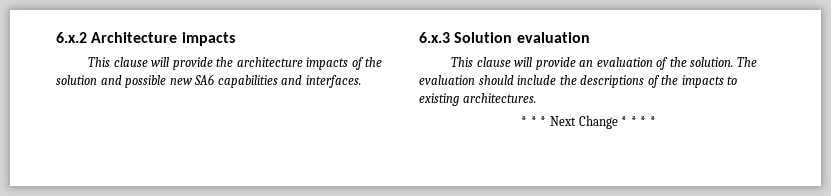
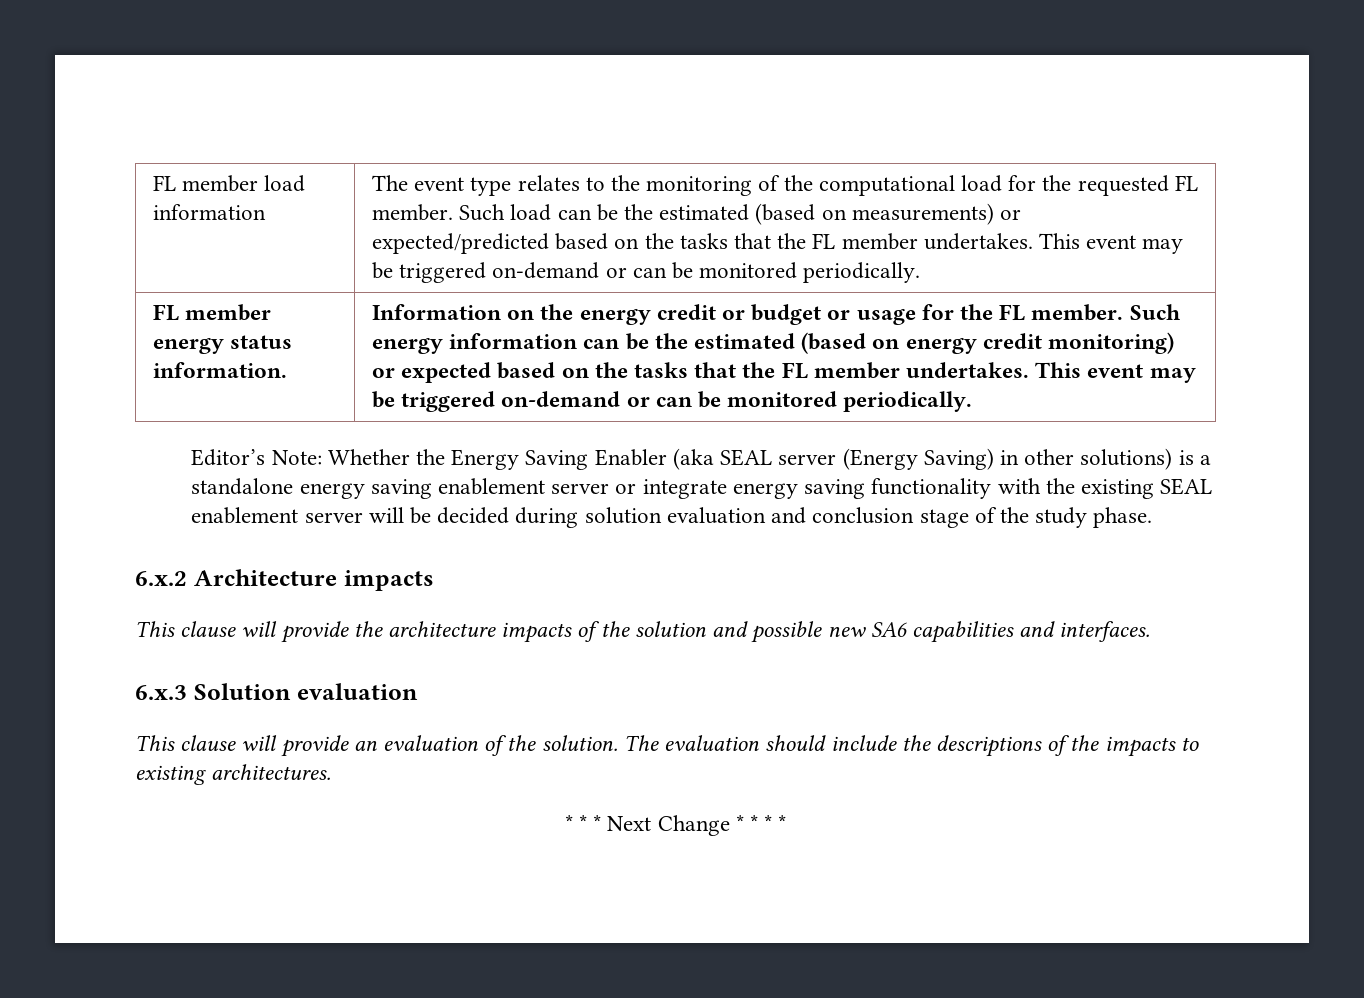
+ FL member load information | The event type relates to the monitoring of the computational load for the requested FL member. Such load can be the estimated (based on measurements) or expected/predicted based on the tasks that the FL member undertakes. This event may be triggered on-demand or can be monitored periodically.
+ FL member energy status information. | Information on the energy credit or budget or usage for the FL member. Such energy information can be the estimated (based on energy credit monitoring) or expected based on the tasks that the FL member undertakes. This event may be triggered on-demand or can be monitored periodically.
+ Editor’s Note: Whether the Energy Saving Enabler (aka SEAL server (Energy Saving) in other solutions) is a standalone energy saving enablement server or integrate energy saving functionality with the existing SEAL enablement server will be decided during solution evaluation and conclusion stage of the study phase.

